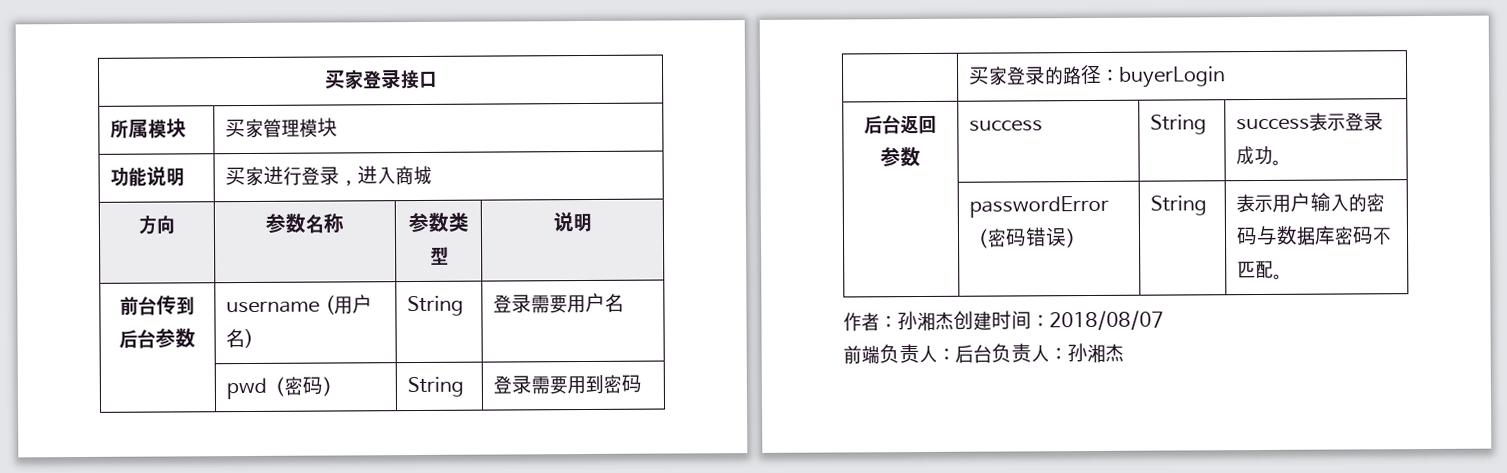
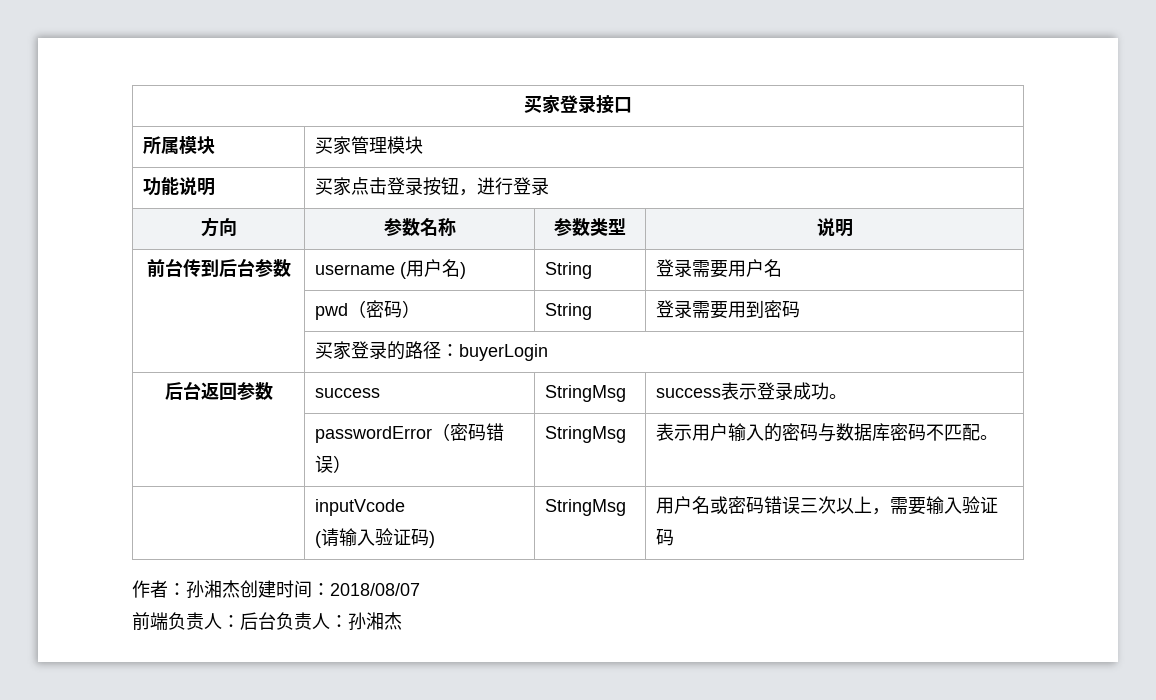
- 功能说明 | 买家进行登录，进入商城
+ 功能说明 | 买家点击登录按钮，进行登录
- 后台返回参数 | success | String | success表示登录成功。
+ 后台返回参数 | success | StringMsg | success表示登录成功。
- | passwordError（密码错误） | String | 表示用户输入的密码与数据库密码不匹配。
+ | passwordError（密码错误） | StringMsg | 表示用户输入的密码与数据库密码不匹配。
+ | inputVcode
+ (请输入验证码) | StringMsg | 用户名或密码错误三次以上，需要输入验证码

